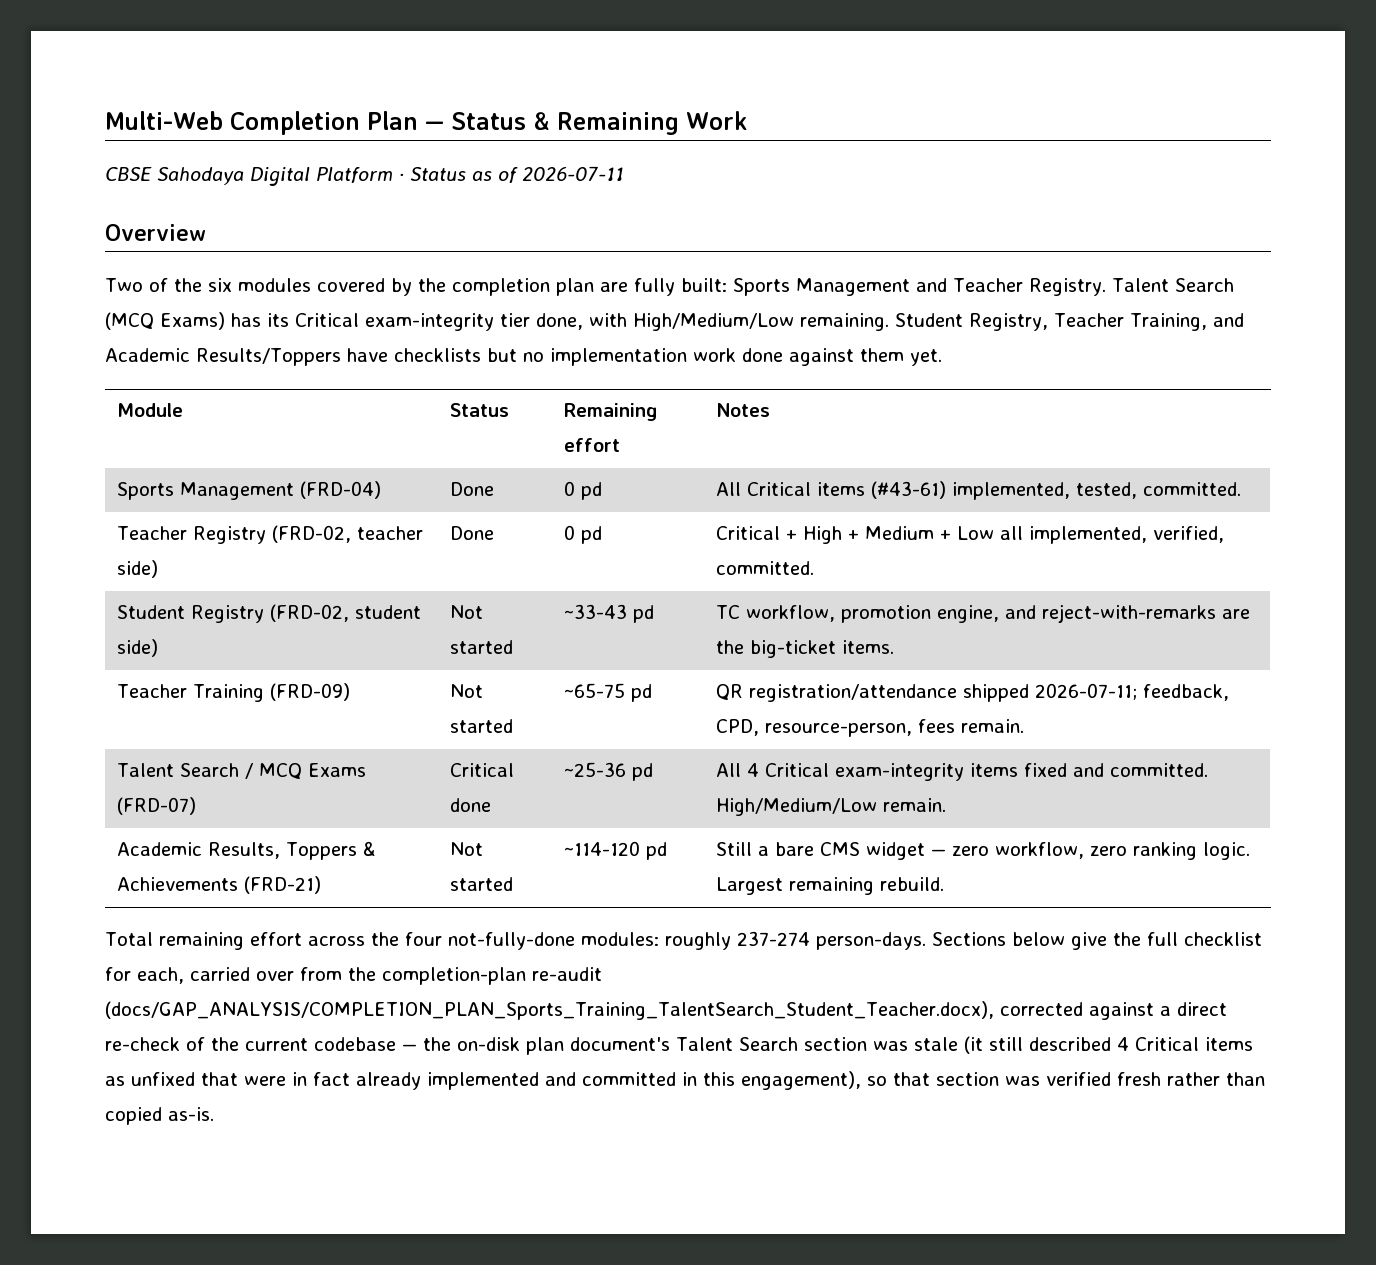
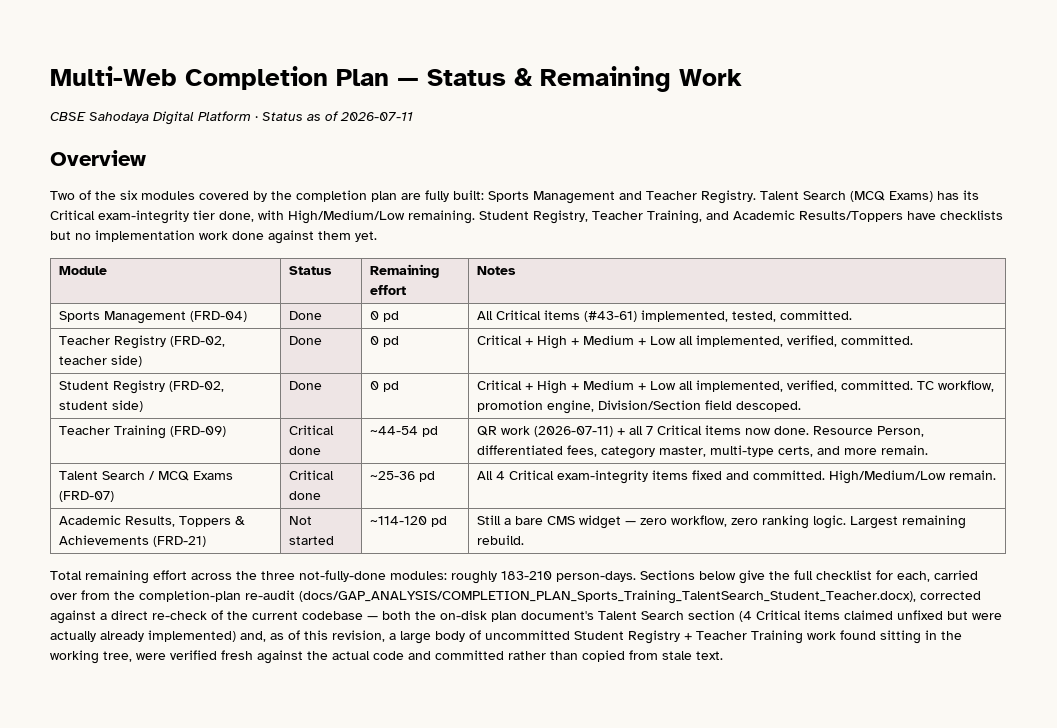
- Student Registry (FRD-02, student side) | Not started | ~33-43 pd | TC workflow, promotion engine, and reject-with-remarks are the big-ticket items.
+ Student Registry (FRD-02, student side) | Done | 0 pd | Critical + High + Medium + Low all implemented, verified, committed. TC workflow, promotion engine, Division/Section field descoped.
- Teacher Training (FRD-09) | Not started | ~65-75 pd | QR registration/attendance shipped 2026-07-11; feedback, CPD, resource-person, fees remain.
+ Teacher Training (FRD-09) | Critical done | ~44-54 pd | QR work (2026-07-11) + all 7 Critical items now done. Resource Person, differentiated fees, category master, multi-type certs, and more remain.
- Total remaining effort across the four not-fully-done modules: roughly 237-274 person-days.
+ Total remaining effort across the three not-fully-done modules: roughly 183-210 person-days.
- Sections below give the full checklist for each, carried over from the completion-plan re-audit (docs/GAP_ANALYSIS/COMPLETION_PLAN_Sports_Training_TalentSearch_Student_Teacher.docx), corrected against a direct re-check of the current codebase — the on-disk plan document's Talent Search section was stale (it still described 4 Critical items as unfixed that were in fact already implemented and committed in this engagement), so that section was verified fresh rather than copied as-is.
+ Sections below give the full checklist for each, carried over from the completion-plan re-audit (docs/GAP_ANALYSIS/COMPLETION_PLAN_Sports_Training_TalentSearch_Student_Teacher.docx), corrected against a direct re-check of the current codebase — both the on-disk plan document's Talent Search section (4 Critical items claimed unfixed but were actually already implemented) and, as of this revision, a large body of uncommitted Student Registry + Teacher Training work found sitting in the working tree, were verified fresh against the actual code and committed rather than copied from stale text.

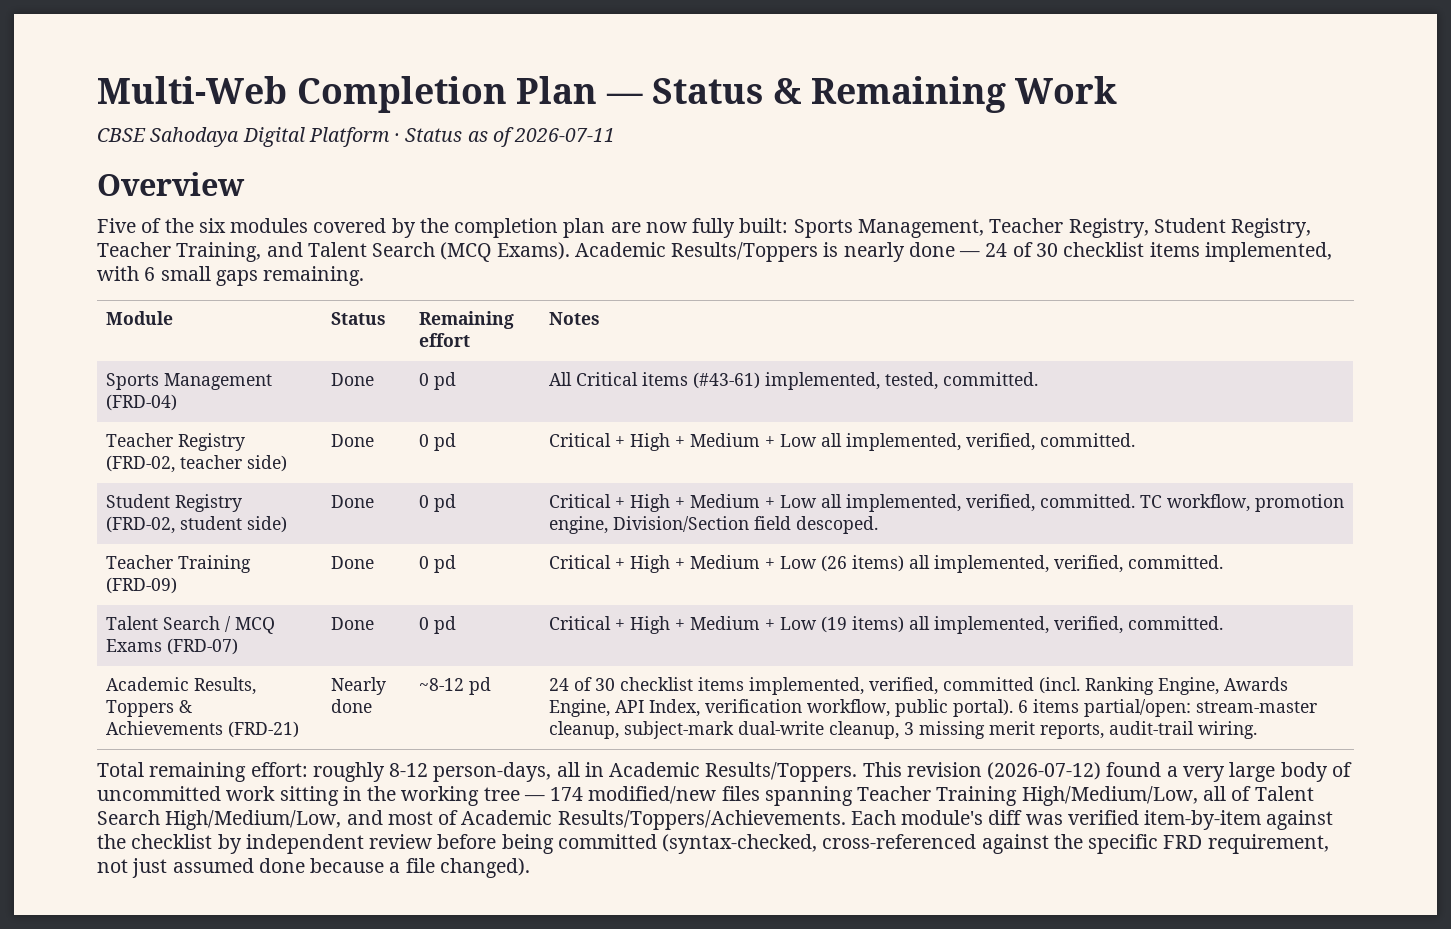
- Two of the six modules covered by the completion plan are fully built: Sports Management and Teacher Registry. Talent Search (MCQ Exams) has its Critical exam-integrity tier done, with High/Medium/Low remaining. Student Registry, Teacher Training, and Academic Results/Toppers have checklists but no implementation work done against them yet.
+ Five of the six modules covered by the completion plan are now fully built: Sports Management, Teacher Registry, Student Registry, Teacher Training, and Talent Search (MCQ Exams). Academic Results/Toppers is nearly done — 24 of 30 checklist items implemented, with 6 small gaps remaining.
- Teacher Training (FRD-09) | Critical done | ~44-54 pd | QR work (2026-07-11) + all 7 Critical items now done. Resource Person, differentiated fees, category master, multi-type certs, and more remain.
+ Teacher Training (FRD-09) | Done | 0 pd | Critical + High + Medium + Low (26 items) all implemented, verified, committed.
- Talent Search / MCQ Exams (FRD-07) | Critical done | ~25-36 pd | All 4 Critical exam-integrity items fixed and committed. High/Medium/Low remain.
+ Talent Search / MCQ Exams (FRD-07) | Done | 0 pd | Critical + High + Medium + Low (19 items) all implemented, verified, committed.
- Not started | ~114-120 pd | Still a bare CMS widget — zero workflow, zero ranking logic. Largest remaining rebuild.
- Total remaining effort across the three not-fully-done modules: roughly 183-210 person-days. Sections below give the full checklist for each, carried over from the completion-plan re-audit (docs/GAP_ANALYSIS/COMPLETION_PLAN_Sports_Training_TalentSearch_Student_Teacher.docx), corrected against a direct re-check of the current codebase — both the on-disk plan document's Talent Search section (4 Critical items claimed unfixed but were actually already implemented) and, as of this revision, a large body of uncommitted Student Registry + Teacher Training work found sitting in the working tree, were verified fresh against the actual code and committed rather than copied from stale text.
+ Nearly done | ~8-12 pd | 24 of 30 checklist items implemented, verified, committed (incl. Ranking Engine, Awards Engine, API Index, verification workflow, public portal). 6 items partial/open: stream-master cleanup, subject-mark dual-write cleanup, 3 missing merit reports, audit-trail wiring.
+ Total remaining effort: roughly 8-12 person-days, all in Academic Results/Toppers. This revision (2026-07-12) found a very large body of uncommitted work sitting in the working tree — 174 modified/new files spanning Teacher Training High/Medium/Low, all of Talent Search High/Medium/Low, and most of Academic Results/Toppers/Achievements. Each module's diff was verified item-by-item against the checklist by independent review before being committed (syntax-checked, cross-referenced against the specific FRD requirement, not just assumed done because a file changed).

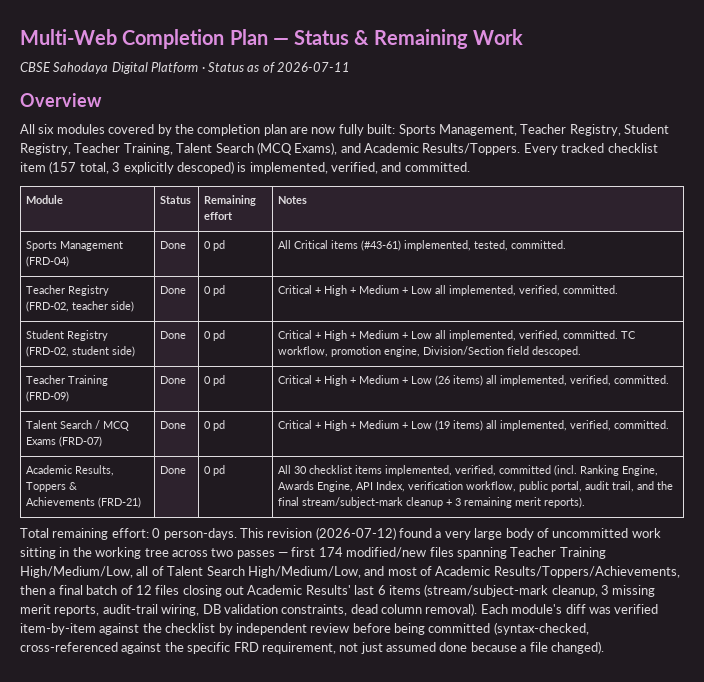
- Five of the six modules covered by the completion plan are now fully built: Sports Management, Teacher Registry, Student Registry, Teacher Training, and Talent Search (MCQ Exams). Academic Results/Toppers is nearly done — 24 of 30 checklist items implemented, with 6 small gaps remaining.
+ All six modules covered by the completion plan are now fully built: Sports Management, Teacher Registry, Student Registry, Teacher Training, Talent Search (MCQ Exams), and Academic Results/Toppers. Every tracked checklist item (157 total, 3 explicitly descoped) is implemented, verified, and committed.
- Nearly done | ~8-12 pd | 24 of 30 checklist items implemented, verified, committed (incl. Ranking Engine, Awards Engine, API Index, verification workflow, public portal). 6 items partial/open: stream-master cleanup, subject-mark dual-write cleanup, 3 missing merit reports, audit-trail wiring.
- Total remaining effort: roughly 8-12 person-days, all in Academic Results/Toppers.
+ Done | 0 pd | All 30 checklist items implemented, verified, committed (incl. Ranking Engine, Awards Engine, API Index, verification workflow, public portal, audit trail, and the final stream/subject-mark cleanup + 3 remaining merit reports).
+ Total remaining effort: 0 person-days.
- This revision (2026-07-12) found a very large body of uncommitted work sitting in the working tree — 174 modified/new files spanning Teacher Training High/Medium/Low, all of Talent Search High/Medium/Low, and most of Academic Results/Toppers/Achievements.
+ This revision (2026-07-12) found a very large body of uncommitted work sitting in the working tree across two passes — first 174 modified/new files spanning Teacher Training High/Medium/Low, all of Talent Search High/Medium/Low, and most of Academic Results/Toppers/Achievements, then a final batch of 12 files closing out Academic Results' last 6 items (stream/subject-mark cleanup, 3 missing merit reports, audit-trail wiring, DB validation constraints, dead column removal).

